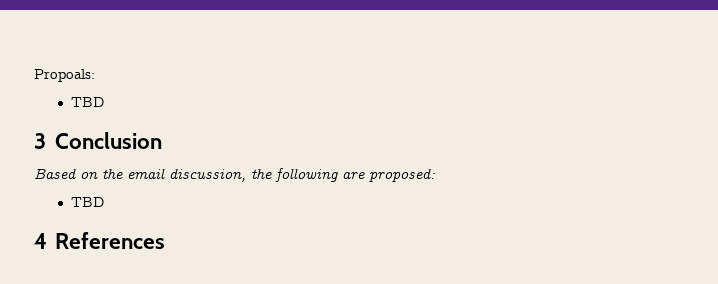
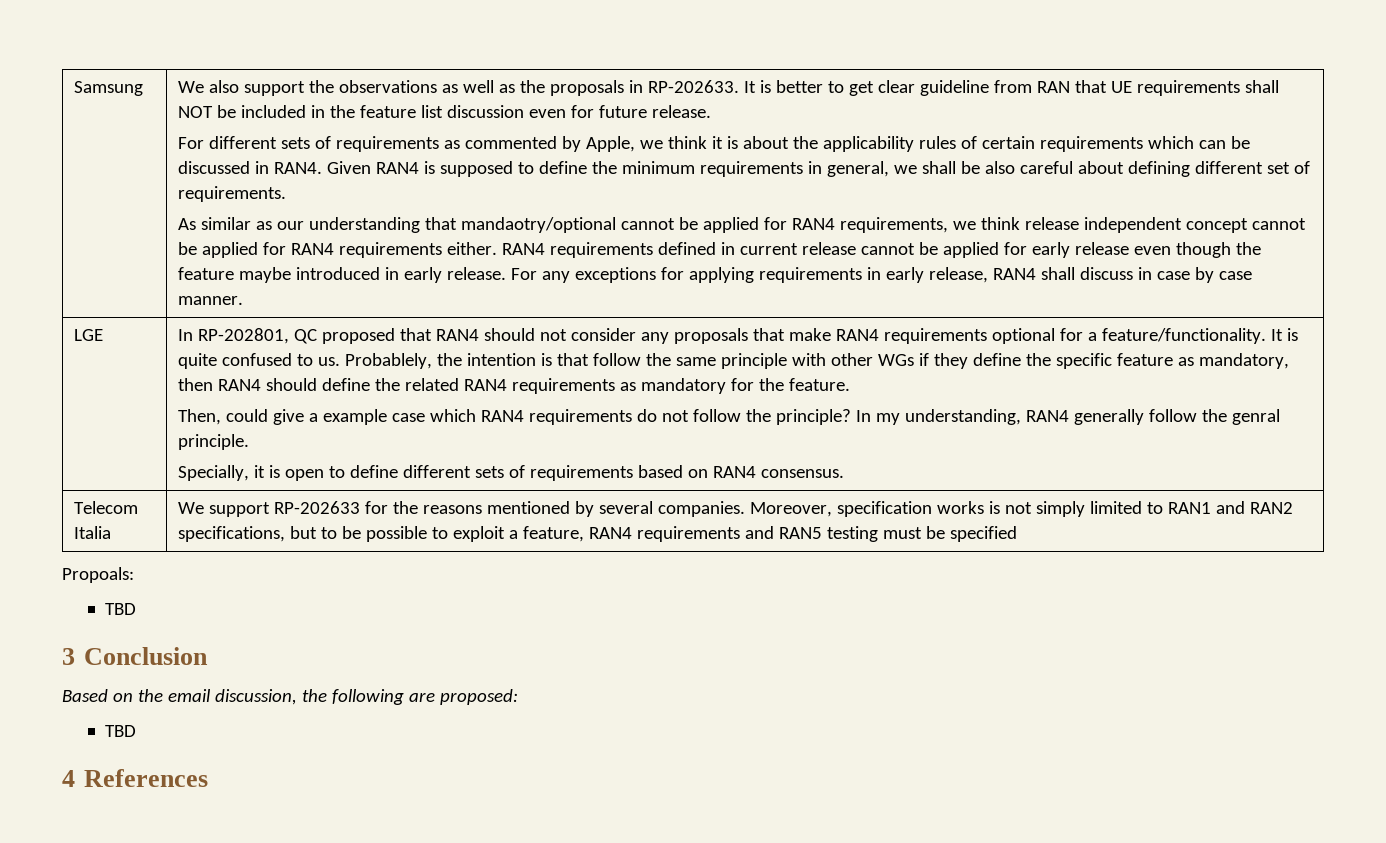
+ Samsung | We also support the observations as well as the proposals in RP-202633. It is better to get clear guideline from RAN that UE requirements shall NOT be included in the feature list discussion even for future release.
+ For different sets of requirements as commented by Apple, we think it is about the applicability rules of certain requirements which can be discussed in RAN4. Given RAN4 is supposed to define the minimum requirements in general, we shall be also careful about defining different set of requirements.
+ As similar as our understanding that mandaotry/optional cannot be applied for RAN4 requirements, we think release independent concept cannot be applied for RAN4 requirements either. RAN4 requirements defined in current release cannot be applied for early release even though the feature maybe introduced in early release. For any exceptions for applying requirements in early release, RAN4 shall discuss in case by case manner.
+ LGE | In RP-202801, QC proposed that RAN4 should not consider any proposals that make RAN4 requirements optional for a feature/functionality. It is quite confused to us. Probablely, the intention is that follow the same principle with other WGs if they define the specific feature as mandatory, then RAN4 should define the related RAN4 requirements as mandatory for the feature.
+ Then, could give a example case which RAN4 requirements do not follow the principle? In my understanding, RAN4 generally follow the genral principle.
+ Specially, it is open to define different sets of requirements based on RAN4 consensus.
+ Telecom Italia | We support RP-202633 for the reasons mentioned by several companies. Moreover, specification works is not simply limited to RAN1 and RAN2 specifications, but to be possible to exploit a feature, RAN4 requirements and RAN5 testing must be specified

